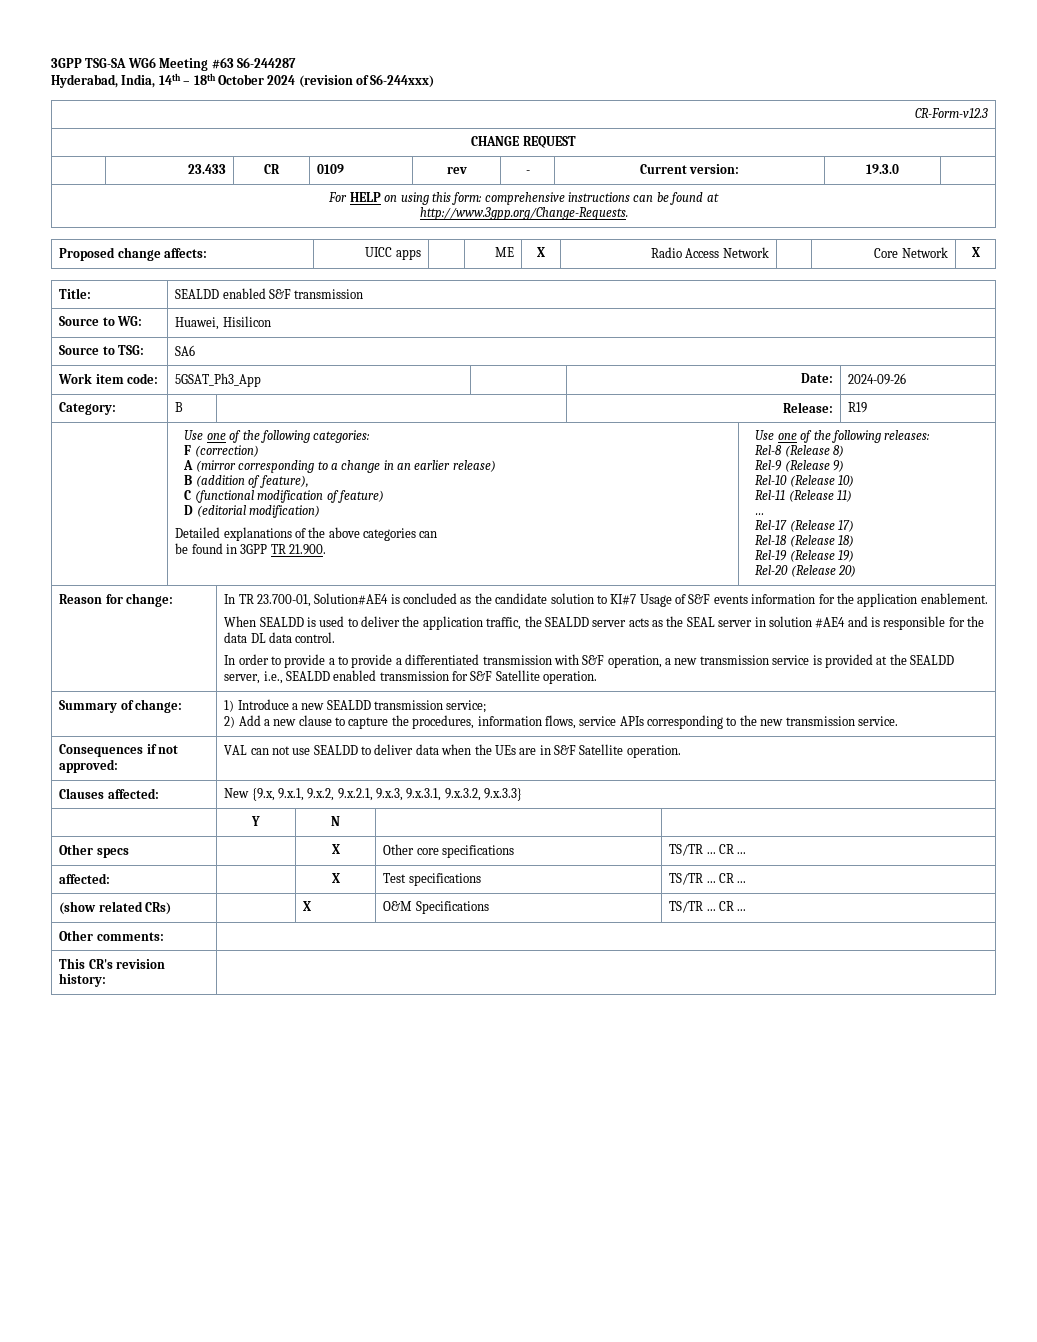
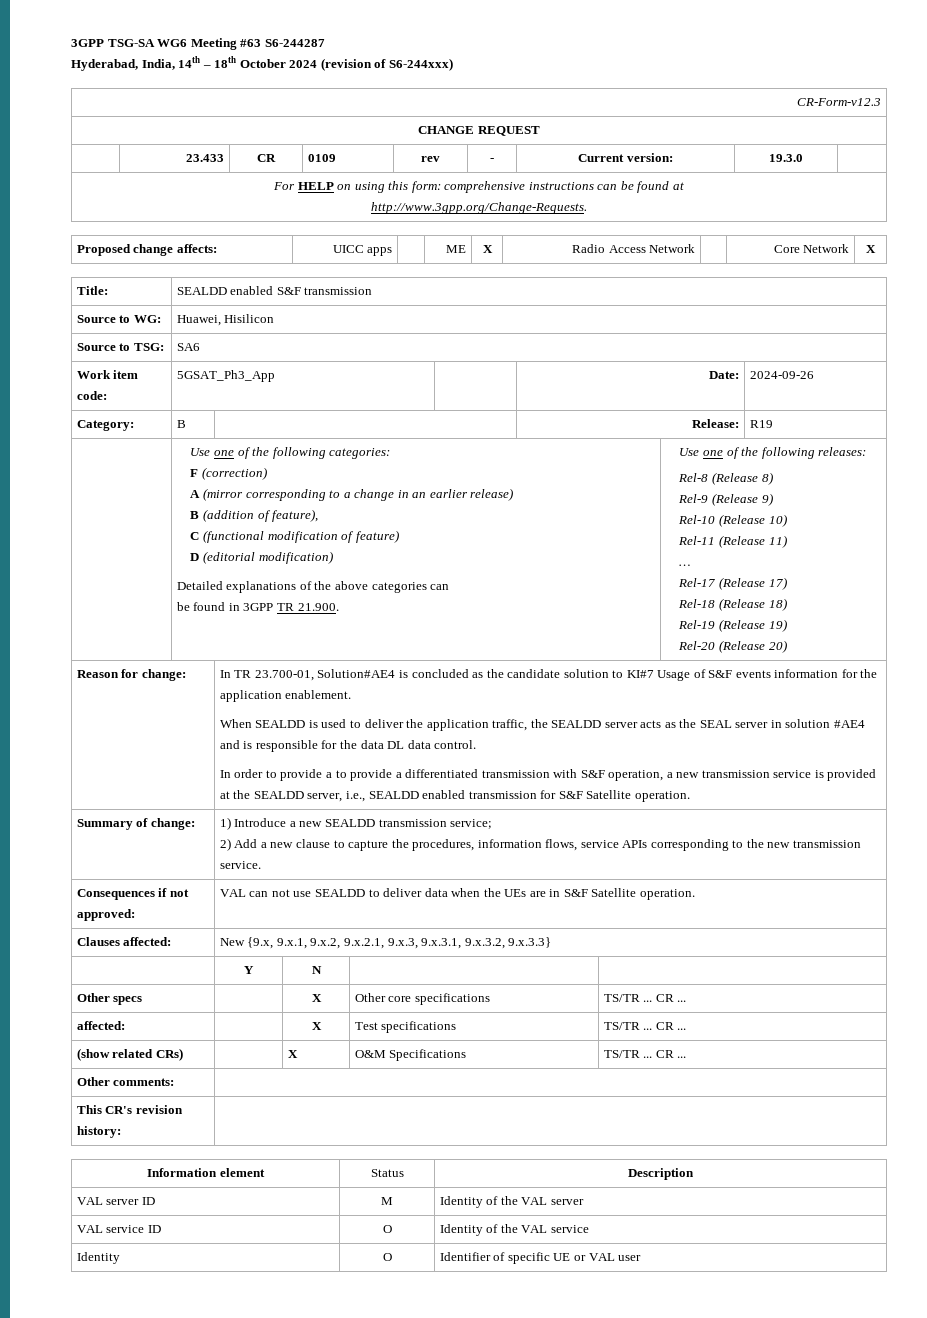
+ Information element | Status | Description
+ VAL server ID | M | Identity of the VAL server
+ VAL service ID | O | Identity of the VAL service
+ Identity | O | Identifier of specific UE or VAL user

